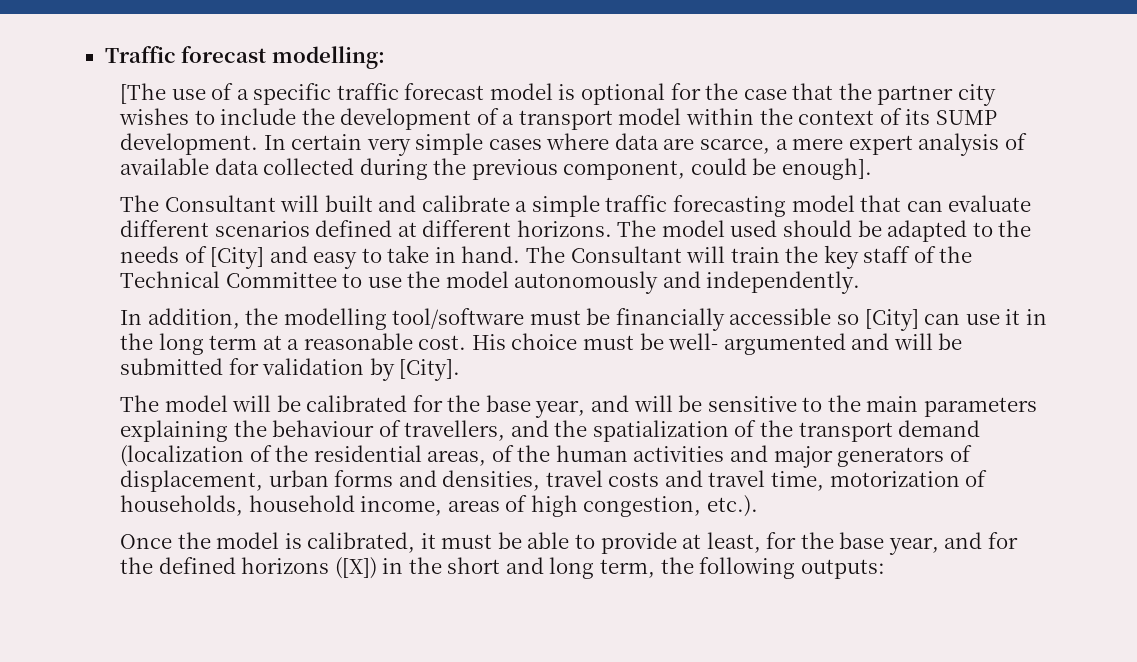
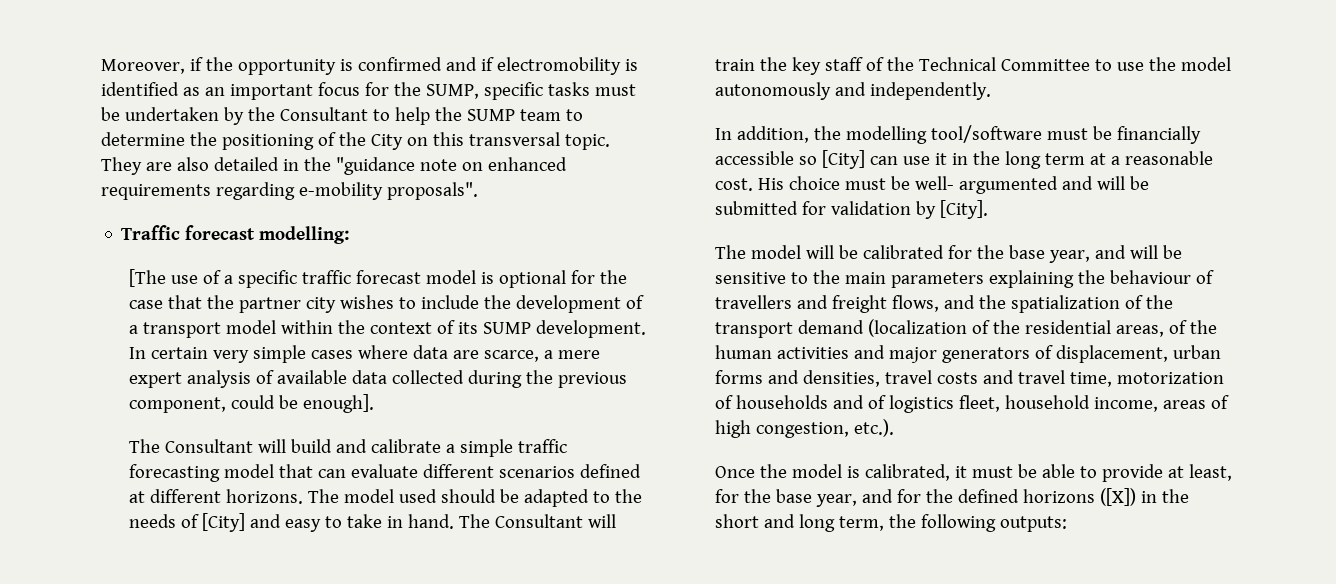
+ Moreover, if the opportunity is confirmed and if electromobility is identified as an important focus for the SUMP, specific tasks must be undertaken by the Consultant to help the SUMP team to determine the positioning of the City on this transversal topic. They are also detailed in the "guidance note on enhanced requirements regarding e-mobility proposals".
- The Consultant will built and calibrate a simple traffic forecasting model that can evaluate different scenarios defined at different horizons.
+ The Consultant will build and calibrate a simple traffic forecasting model that can evaluate different scenarios defined at different horizons.
- The model will be calibrated for the base year, and will be sensitive to the main parameters explaining the behaviour of travellers, and the spatialization of the transport demand (localization of the residential areas, of the human activities and major generators of displacement, urban forms and densities, travel costs and travel time, motorization of households, household income, areas of high congestion, etc.).
+ The model will be calibrated for the base year, and will be sensitive to the main parameters explaining the behaviour of travellers and freight flows, and the spatialization of the transport demand (localization of the residential areas, of the human activities and major generators of displacement, urban forms and densities, travel costs and travel time, motorization of households and of logistics fleet, household income, areas of high congestion, etc.).

